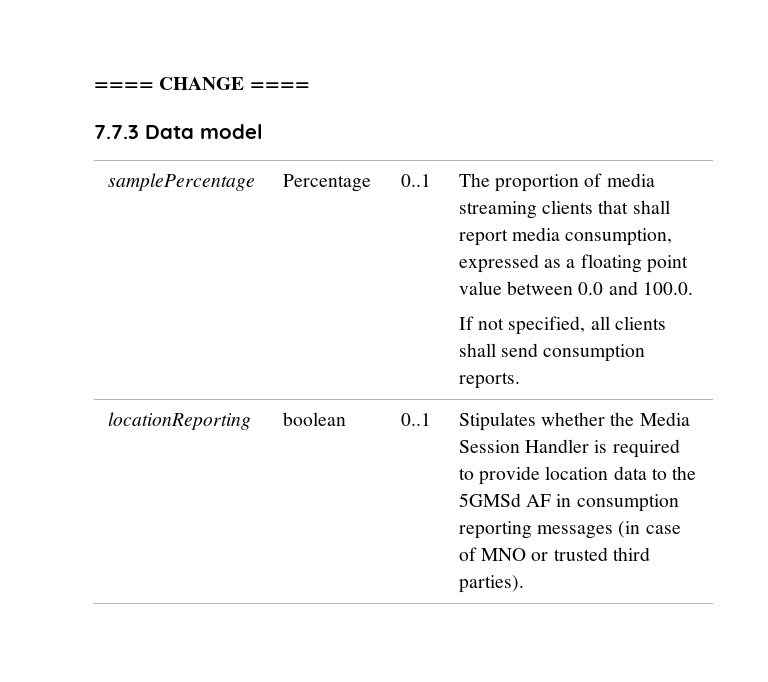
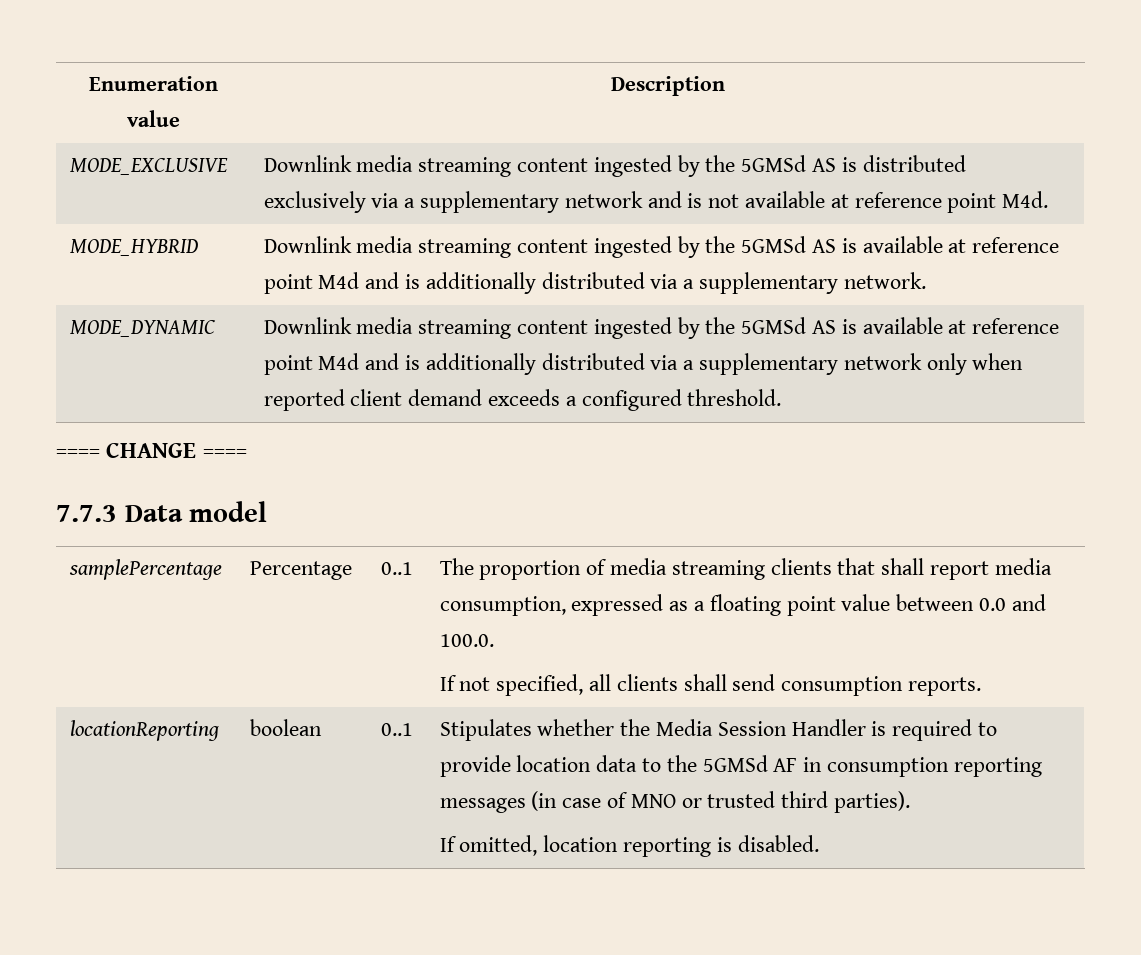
+ Enumeration value | Description
+ MODE_EXCLUSIVE | Downlink media streaming content ingested by the 5GMSd AS is distributed exclusively via a supplementary network and is not available at reference point M4d.
+ MODE_HYBRID | Downlink media streaming content ingested by the 5GMSd AS is available at reference point M4d and is additionally distributed via a supplementary network.
+ MODE_DYNAMIC | Downlink media streaming content ingested by the 5GMSd AS is available at reference point M4d and is additionally distributed via a supplementary network only when reported client demand exceeds a configured threshold.
  locationReporting | boolean | 0..1 | Stipulates whether the Media Session Handler is required to provide location data to the 5GMSd AF in consumption reporting messages (in case of MNO or trusted third parties).
+ If omitted, location reporting is disabled.

